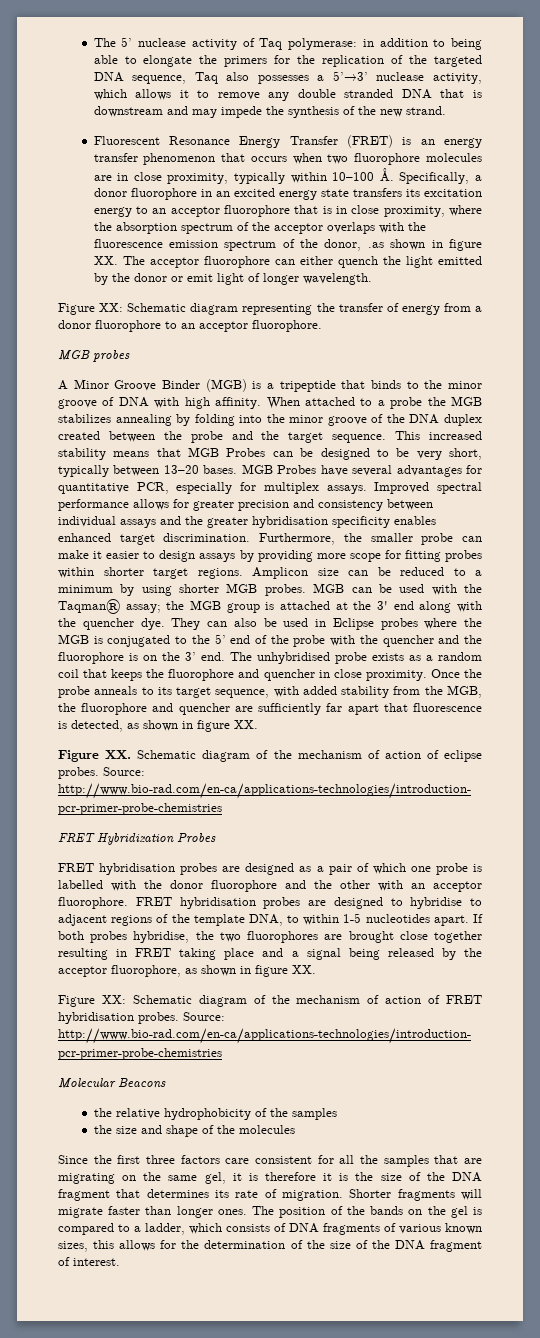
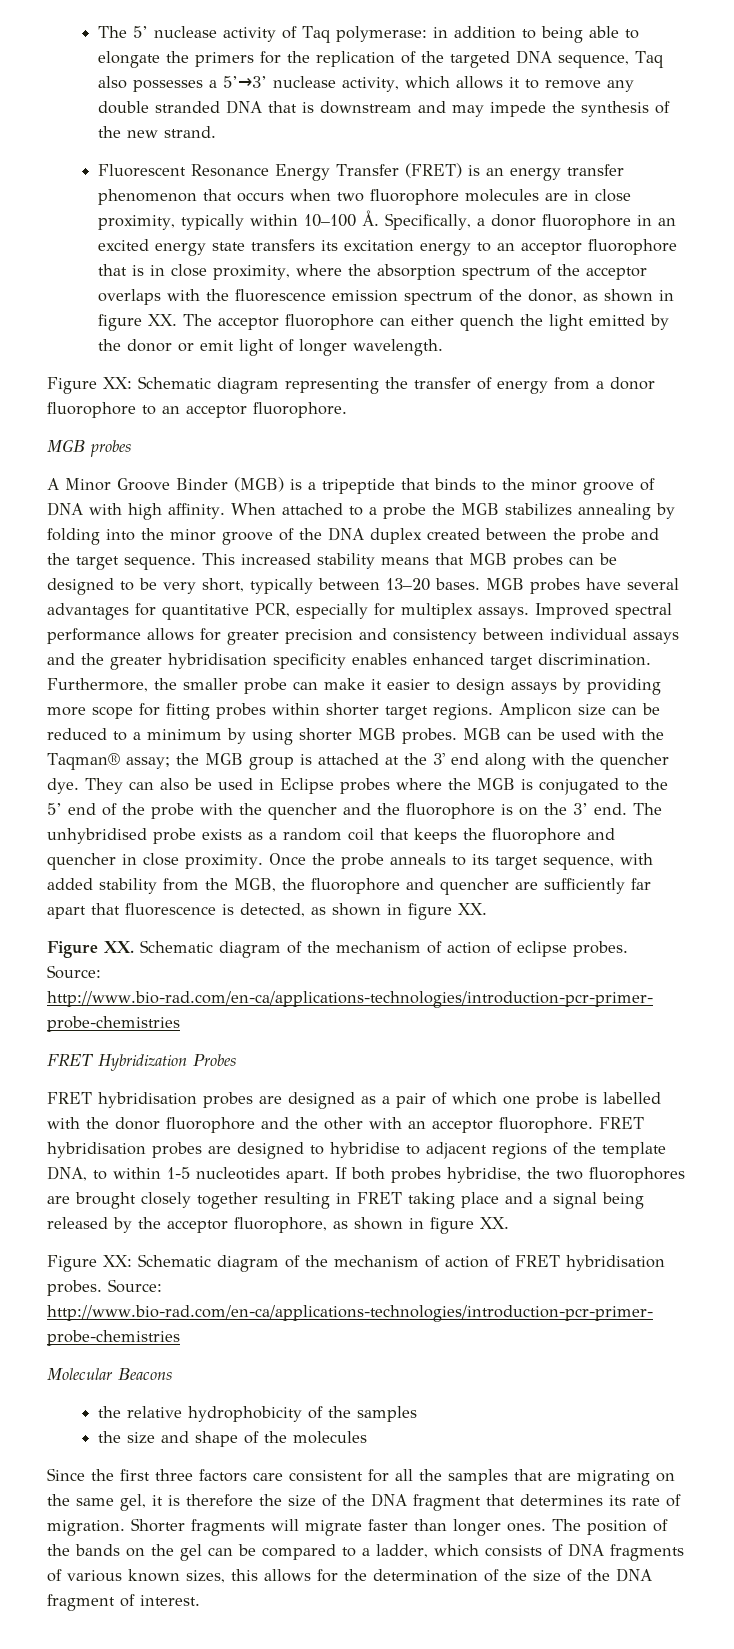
- Fluorescent Resonance Energy Transfer (FRET) is an energy transfer phenomenon that occurs when two fluorophore molecules are in close proximity, typically within 10–100 Å. Specifically, a donor fluorophore in an excited energy state transfers its excitation energy to an acceptor fluorophore that is in close proximity, where the absorption spectrum of the acceptor overlaps with the fluorescence emission spectrum of the donor, .as shown in figure XX. The acceptor fluorophore can either quench the light emitted by the donor or emit light of longer wavelength.
+ Fluorescent Resonance Energy Transfer (FRET) is an energy transfer phenomenon that occurs when two fluorophore molecules are in close proximity, typically within 10–100 Å. Specifically, a donor fluorophore in an excited energy state transfers its excitation energy to an acceptor fluorophore that is in close proximity, where the absorption spectrum of the acceptor overlaps with the fluorescence emission spectrum of the donor, as shown in figure XX. The acceptor fluorophore can either quench the light emitted by the donor or emit light of longer wavelength.
- This increased stability means that MGB Probes can be designed to be very short, typically between 13–20 bases.
+ This increased stability means that MGB probes can be designed to be very short, typically between 13–20 bases.
- MGB Probes have several advantages for quantitative PCR, especially for multiplex assays.
+ MGB probes have several advantages for quantitative PCR, especially for multiplex assays.
- If both probes hybridise, the two fluorophores are brought close together resulting in FRET taking place and a signal being released by the acceptor fluorophore, as shown in figure XX.
+ If both probes hybridise, the two fluorophores are brought closely together resulting in FRET taking place and a signal being released by the acceptor fluorophore, as shown in figure XX.
- Since the first three factors care consistent for all the samples that are migrating on the same gel, it is therefore it is the size of the DNA fragment that determines its rate of migration.
+ Since the first three factors care consistent for all the samples that are migrating on the same gel, it is therefore the size of the DNA fragment that determines its rate of migration.
- The position of the bands on the gel is compared to a ladder, which consists of DNA fragments of various known sizes, this allows for the determination of the size of the DNA fragment of interest.
+ The position of the bands on the gel can be compared to a ladder, which consists of DNA fragments of various known sizes, this allows for the determination of the size of the DNA fragment of interest.

